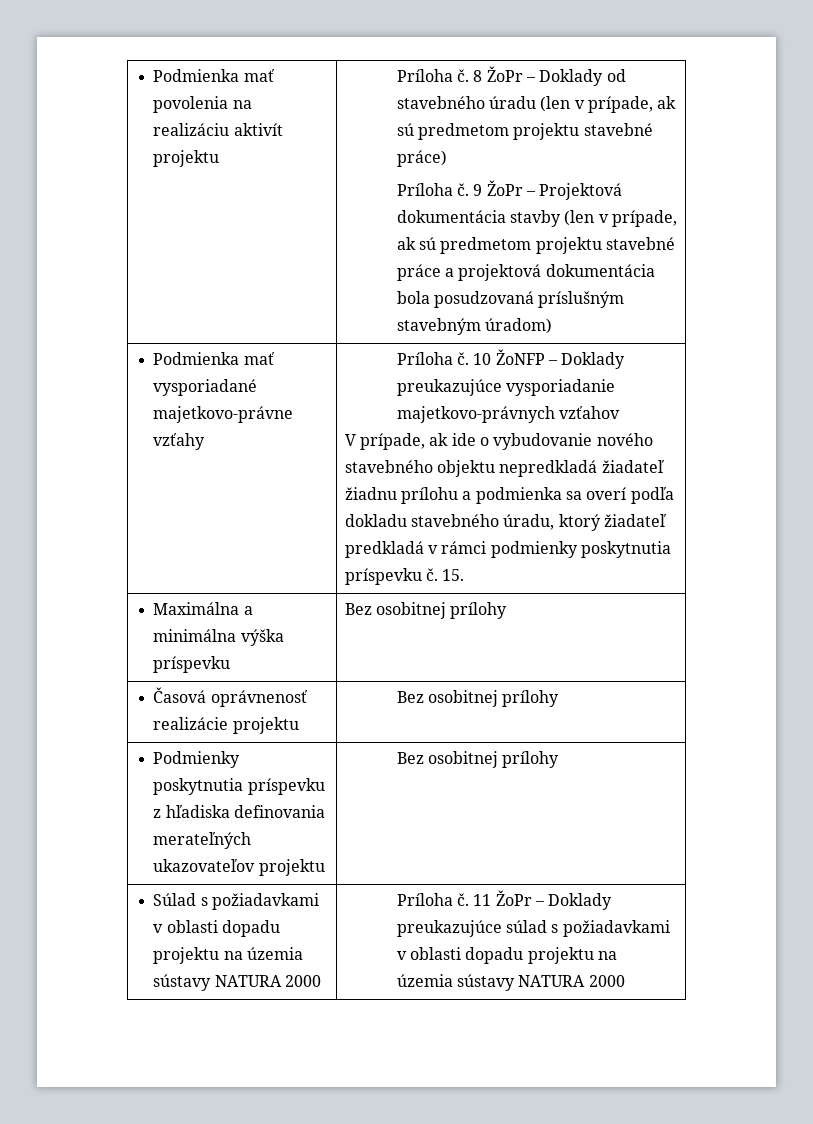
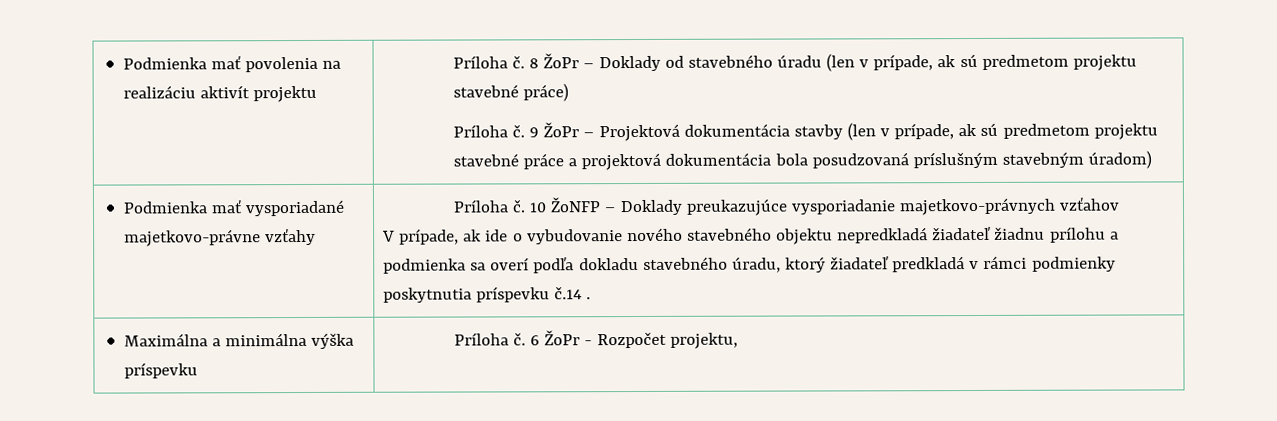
- V prípade, ak ide o vybudovanie nového stavebného objektu nepredkladá žiadateľ žiadnu prílohu a podmienka sa overí podľa dokladu stavebného úradu, ktorý žiadateľ predkladá v rámci podmienky poskytnutia príspevku č. 15.
+ V prípade, ak ide o vybudovanie nového stavebného objektu nepredkladá žiadateľ žiadnu prílohu a podmienka sa overí podľa dokladu stavebného úradu, ktorý žiadateľ predkladá v rámci podmienky poskytnutia príspevku č.14 .
- Maximálna a minimálna výška príspevku | Bez osobitnej prílohy
- Časová oprávnenosť realizácie projektu | Bez osobitnej prílohy
- Podmienky poskytnutia príspevku z hľadiska definovania merateľných ukazovateľov projektu | Bez osobitnej prílohy
- Súlad s požiadavkami v oblasti dopadu projektu na územia sústavy NATURA 2000 | Príloha č. 11 ŽoPr – Doklady preukazujúce súlad s požiadavkami v oblasti dopadu projektu na územia sústavy NATURA 2000
+ Maximálna a minimálna výška príspevku | Príloha č. 6 ŽoPr - Rozpočet projektu,

